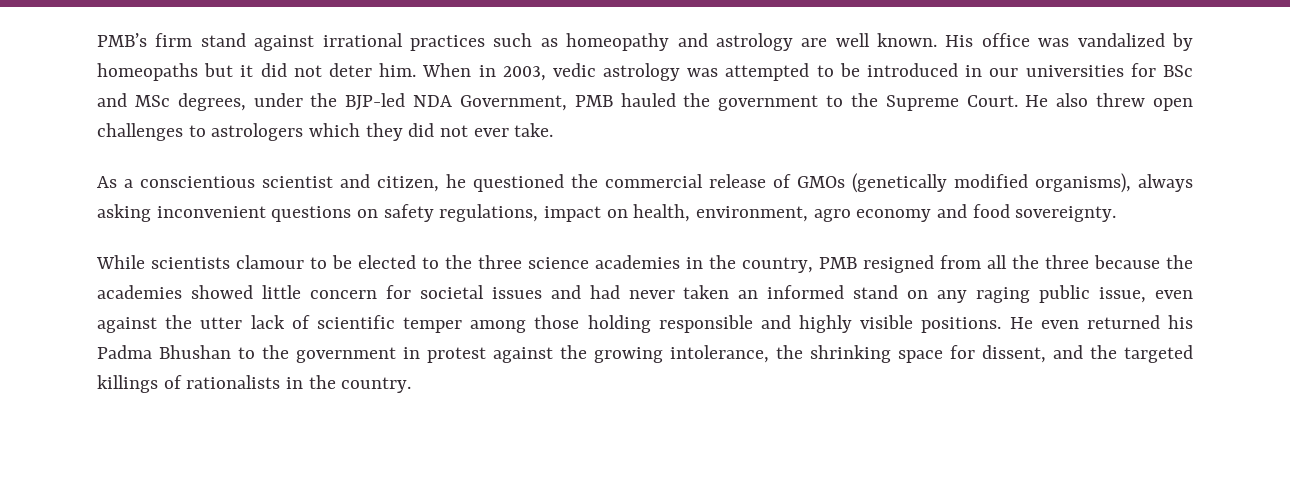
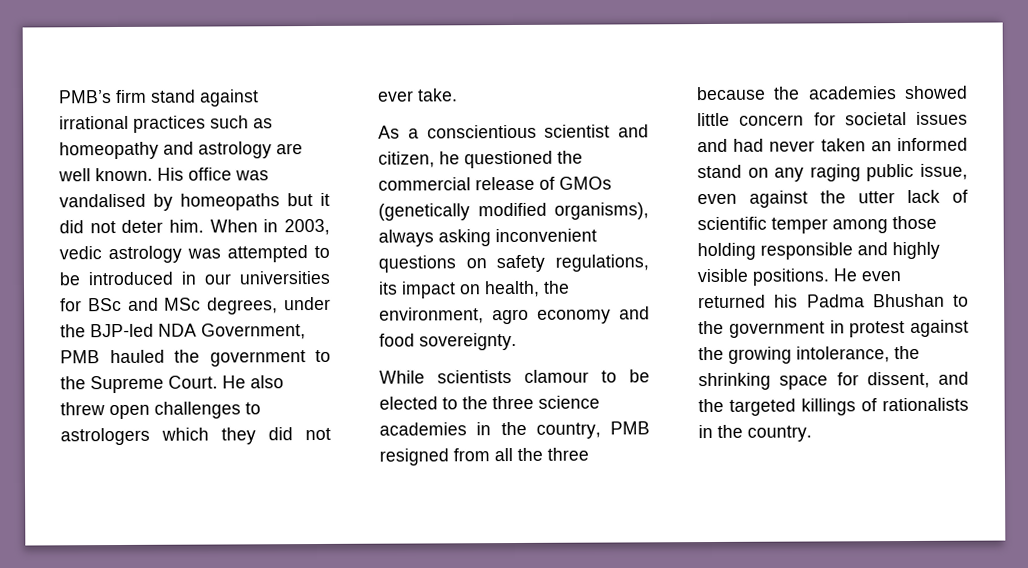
- His office was vandalized by homeopaths but it did not deter him.
+ His office was vandalised by homeopaths but it did not deter him.
- As a conscientious scientist and citizen, he questioned the commercial release of GMOs (genetically modified organisms), always asking inconvenient questions on safety regulations, impact on health, environment, agro economy and food sovereignty.
+ As a conscientious scientist and citizen, he questioned the commercial release of GMOs (genetically modified organisms), always asking inconvenient questions on safety regulations, its impact on health, the environment, agro economy and food sovereignty.

